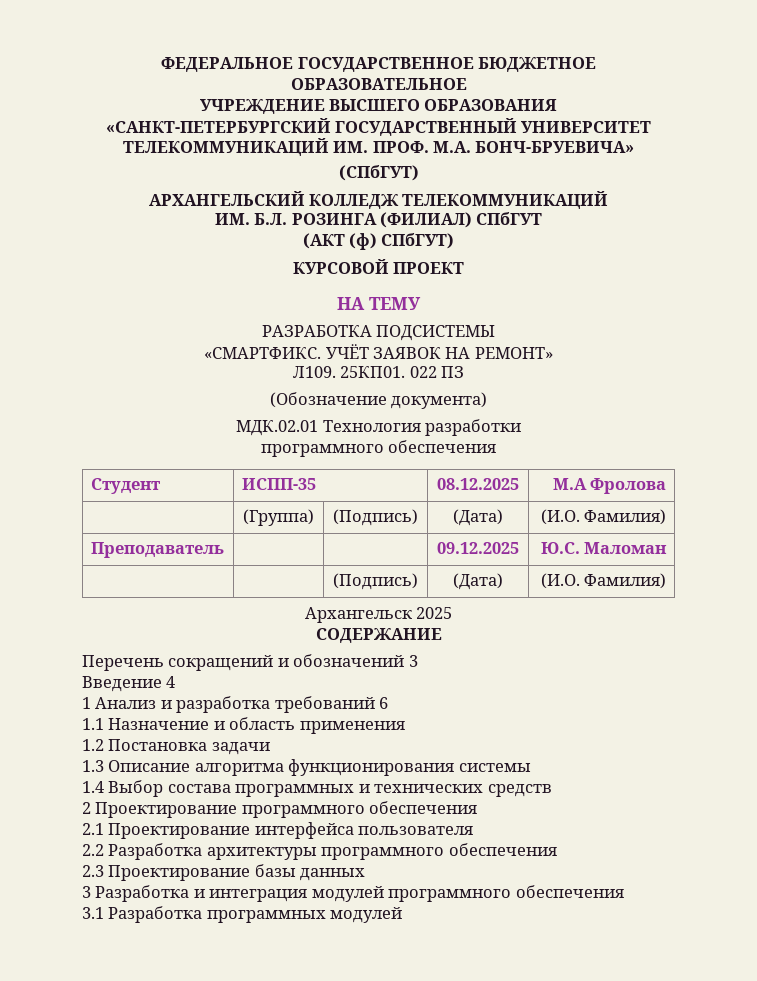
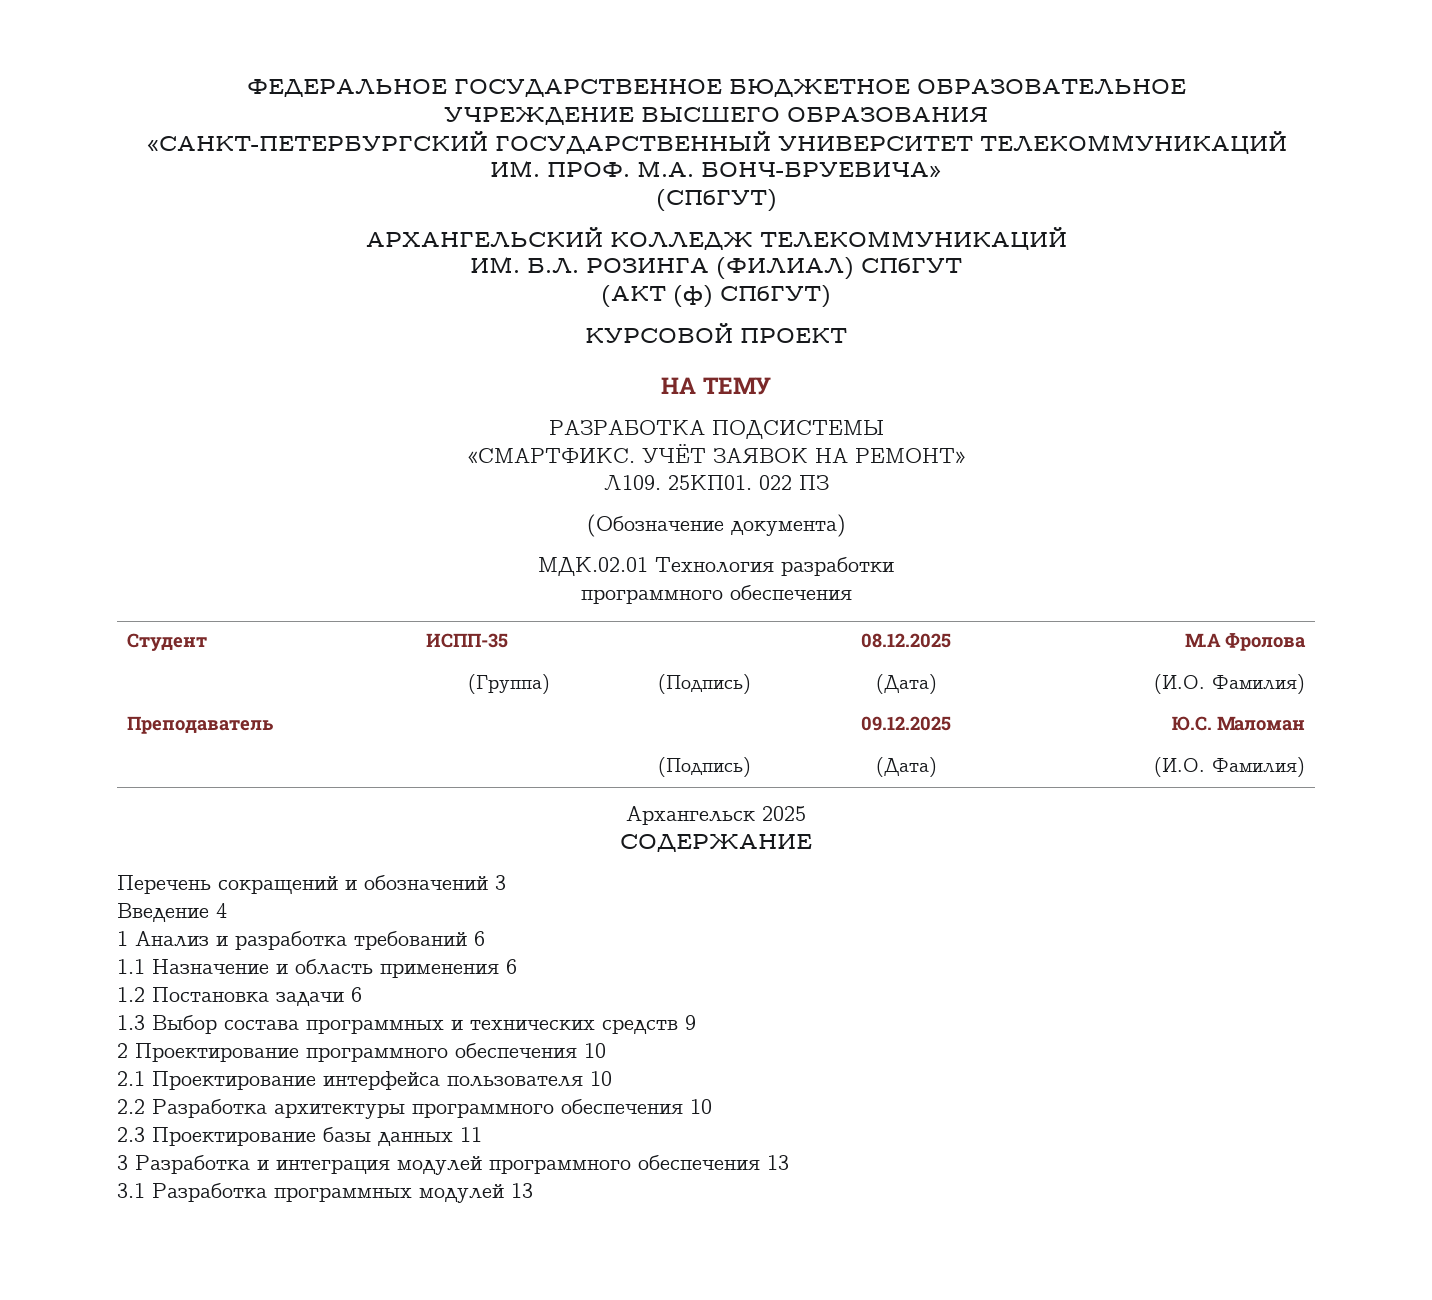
- 1.1 Назначение и область применения
+ 1.1 Назначение и область применения 6
- 1.2 Постановка задачи
+ 1.2 Постановка задачи 6
- 1.3 Описание алгоритма функционирования системы
- 1.4 Выбор состава программных и технических средств
+ 1.3 Выбор состава программных и технических средств 9
- 2 Проектирование программного обеспечения
+ 2 Проектирование программного обеспечения 10
- 2.1 Проектирование интерфейса пользователя
+ 2.1 Проектирование интерфейса пользователя 10
- 2.2 Разработка архитектуры программного обеспечения
+ 2.2 Разработка архитектуры программного обеспечения 10
- 2.3 Проектирование базы данных
+ 2.3 Проектирование базы данных 11
- 3 Разработка и интеграция модулей программного обеспечения
+ 3 Разработка и интеграция модулей программного обеспечения 13
- 3.1 Разработка программных модулей
+ 3.1 Разработка программных модулей 13

